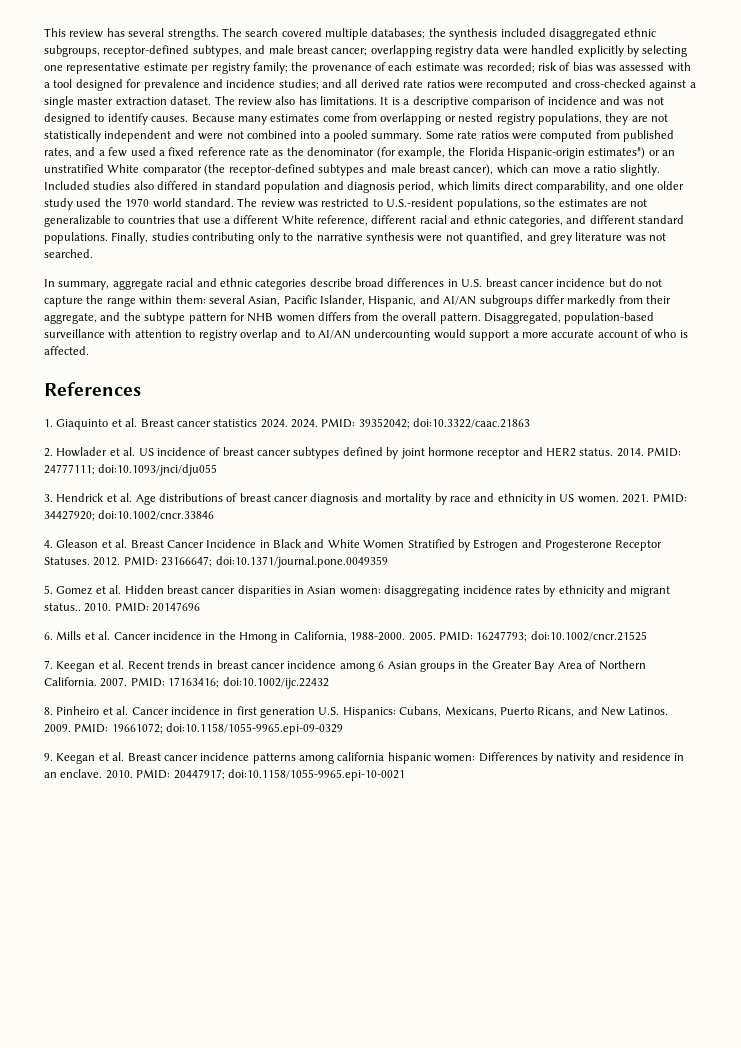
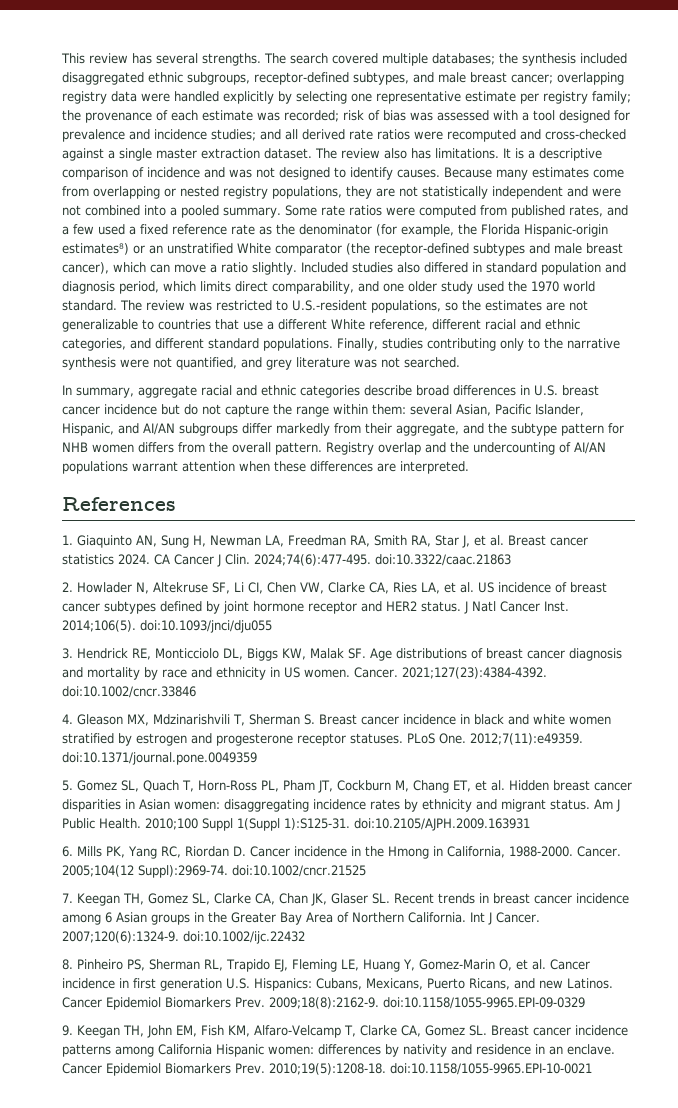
- Disaggregated, population-based surveillance with attention to registry overlap and to AI/AN undercounting would support a more accurate account of who is affected.
+ Registry overlap and the undercounting of AI/AN populations warrant attention when these differences are interpreted.
  References
- 1. Giaquinto et al. Breast cancer statistics 2024.
+ 1. Giaquinto AN, Sung H, Newman LA, Freedman RA, Smith RA, Star J, et al. Breast cancer statistics 2024.
- 2024. PMID: 39352042; doi:10.3322/caac.21863
- 2. Howlader et al. US incidence of breast cancer subtypes defined by joint hormone receptor and HER2 status.
+ CA Cancer J Clin. 2024;74(6):477-495. doi:10.3322/caac.21863
+ 2. Howlader N, Altekruse SF, Li CI, Chen VW, Clarke CA, Ries LA, et al. US incidence of breast cancer subtypes defined by joint hormone receptor and HER2 status.
- 2014. PMID: 24777111; doi:10.1093/jnci/dju055
- 3. Hendrick et al. Age distributions of breast cancer diagnosis and mortality by race and ethnicity in US women.
+ J Natl Cancer Inst. 2014;106(5). doi:10.1093/jnci/dju055
+ 3. Hendrick RE, Monticciolo DL, Biggs KW, Malak SF. Age distributions of breast cancer diagnosis and mortality by race and ethnicity in US women.
- 2021. PMID: 34427920; doi:10.1002/cncr.33846
+ Cancer. 2021;127(23):4384-4392. doi:10.1002/cncr.33846
- 4. Gleason et al. Breast Cancer Incidence in Black and White Women Stratified by Estrogen and Progesterone Receptor Statuses. 2012. PMID: 23166647; doi:10.1371/journal.pone.0049359
- 5. Gomez et al. Hidden breast cancer disparities in Asian women: disaggregating incidence rates by ethnicity and migrant status.. 2010. PMID: 20147696
- 6. Mills et al. Cancer incidence in the Hmong in California, 1988-2000.
+ 4. Gleason MX, Mdzinarishvili T, Sherman S. Breast cancer incidence in black and white women stratified by estrogen and progesterone receptor statuses. PLoS One. 2012;7(11):e49359. doi:10.1371/journal.pone.0049359
+ 5. Gomez SL, Quach T, Horn-Ross PL, Pham JT, Cockburn M, Chang ET, et al. Hidden breast cancer disparities in Asian women: disaggregating incidence rates by ethnicity and migrant status. Am J Public Health. 2010;100 Suppl 1(Suppl 1):S125-31. doi:10.2105/AJPH.2009.163931
+ 6. Mills PK, Yang RC, Riordan D. Cancer incidence in the Hmong in California, 1988-2000.
- 2005. PMID: 16247793; doi:10.1002/cncr.21525
+ Cancer. 2005;104(12 Suppl):2969-74. doi:10.1002/cncr.21525
- 7. Keegan et al. Recent trends in breast cancer incidence among 6 Asian groups in the Greater Bay Area of Northern California.
+ 7. Keegan TH, Gomez SL, Clarke CA, Chan JK, Glaser SL. Recent trends in breast cancer incidence among 6 Asian groups in the Greater Bay Area of Northern California.
- 2007. PMID: 17163416; doi:10.1002/ijc.22432
+ Int J Cancer. 2007;120(6):1324-9. doi:10.1002/ijc.22432
- 8. Pinheiro et al. Cancer incidence in first generation U.S. Hispanics: Cubans, Mexicans, Puerto Ricans, and New Latinos. 2009. PMID: 19661072; doi:10.1158/1055-9965.epi-09-0329
- 9. Keegan et al. Breast cancer incidence patterns among california hispanic women: Differences by nativity and residence in an enclave.
+ 8. Pinheiro PS, Sherman RL, Trapido EJ, Fleming LE, Huang Y, Gomez-Marin O, et al. Cancer incidence in first generation U.S. Hispanics: Cubans, Mexicans, Puerto Ricans, and new Latinos. Cancer Epidemiol Biomarkers Prev. 2009;18(8):2162-9. doi:10.1158/1055-9965.EPI-09-0329
+ 9. Keegan TH, John EM, Fish KM, Alfaro-Velcamp T, Clarke CA, Gomez SL. Breast cancer incidence patterns among California Hispanic women: differences by nativity and residence in an enclave.
- 2010. PMID: 20447917; doi:10.1158/1055-9965.epi-10-0021
+ Cancer Epidemiol Biomarkers Prev. 2010;19(5):1208-18. doi:10.1158/1055-9965.EPI-10-0021

